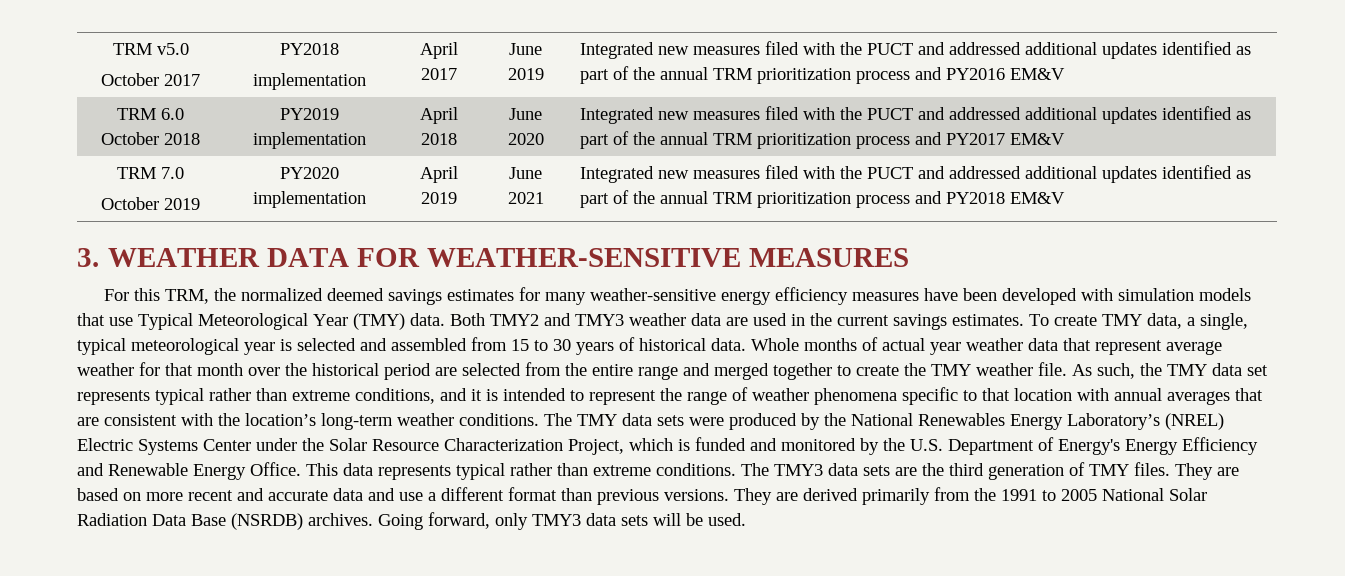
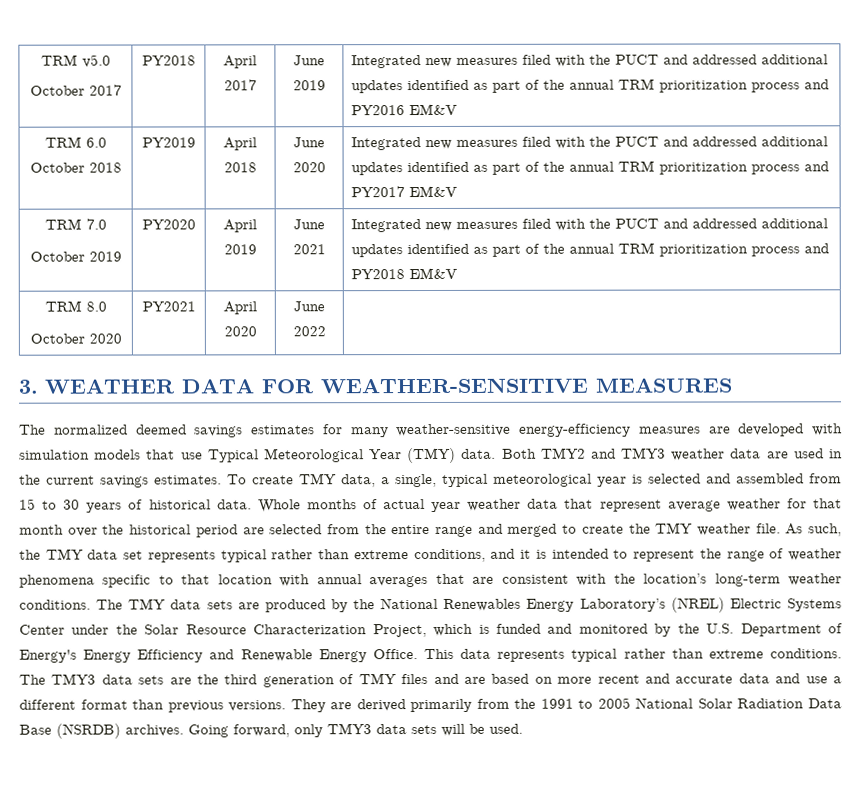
  TRM v5.0
- October 2017 | PY2018
- implementation | April 2017 | June 2019 | Integrated new measures filed with the PUCT and addressed additional updates identified as part of the annual TRM prioritization process and PY2016 EM&V
+ October 2017 | PY2018 | April 2017 | June 2019 | Integrated new measures filed with the PUCT and addressed additional updates identified as part of the annual TRM prioritization process and PY2016 EM&V
- TRM 6.0 October 2018 | PY2019 implementation | April 2018 | June 2020 | Integrated new measures filed with the PUCT and addressed additional updates identified as part of the annual TRM prioritization process and PY2017 EM&V
+ TRM 6.0 October 2018 | PY2019 | April 2018 | June 2020 | Integrated new measures filed with the PUCT and addressed additional updates identified as part of the annual TRM prioritization process and PY2017 EM&V
  TRM 7.0
- October 2019 | PY2020 implementation | April 2019 | June 2021 | Integrated new measures filed with the PUCT and addressed additional updates identified as part of the annual TRM prioritization process and PY2018 EM&V
+ October 2019 | PY2020 | April 2019 | June 2021 | Integrated new measures filed with the PUCT and addressed additional updates identified as part of the annual TRM prioritization process and PY2018 EM&V
+ TRM 8.0
+ October 2020 | PY2021 | April 2020 | June 2022 |
- For this TRM, the normalized deemed savings estimates for many weather-sensitive energy efficiency measures have been developed with simulation models that use Typical Meteorological Year (TMY) data.
+ The normalized deemed savings estimates for many weather-sensitive energy-efficiency measures are developed with simulation models that use Typical Meteorological Year (TMY) data.
- Whole months of actual year weather data that represent average weather for that month over the historical period are selected from the entire range and merged together to create the TMY weather file.
+ Whole months of actual year weather data that represent average weather for that month over the historical period are selected from the entire range and merged to create the TMY weather file.
- The TMY data sets were produced by the National Renewables Energy Laboratory’s (NREL) Electric Systems Center under the Solar Resource Characterization Project, which is funded and monitored by the U.S. Department of Energy's Energy Efficiency and Renewable Energy Office.
+ The TMY data sets are produced by the National Renewables Energy Laboratory’s (NREL) Electric Systems Center under the Solar Resource Characterization Project, which is funded and monitored by the U.S. Department of Energy's Energy Efficiency and Renewable Energy Office.
- The TMY3 data sets are the third generation of TMY files. They are based on more recent and accurate data and use a different format than previous versions.
+ The TMY3 data sets are the third generation of TMY files and are based on more recent and accurate data and use a different format than previous versions.

